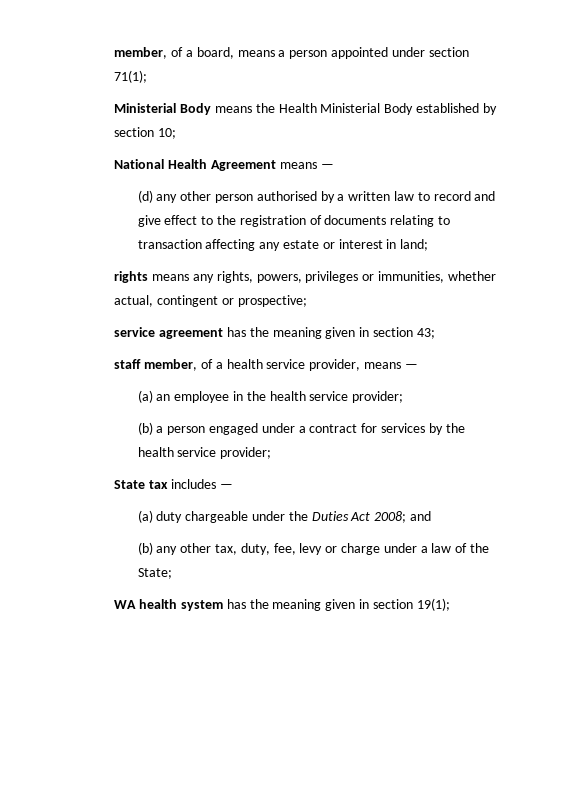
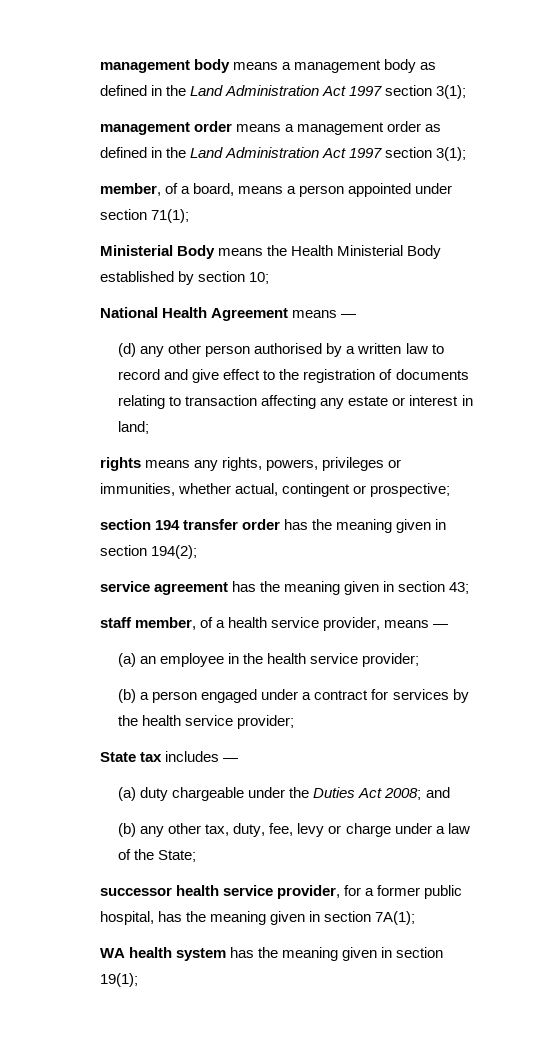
+ management body means a management body as defined in the Land Administration Act 1997 section 3(1);
+ management order means a management order as defined in the Land Administration Act 1997 section 3(1);
+ section 194 transfer order has the meaning given in section 194(2);
+ successor health service provider, for a former public hospital, has the meaning given in section 7A(1);

